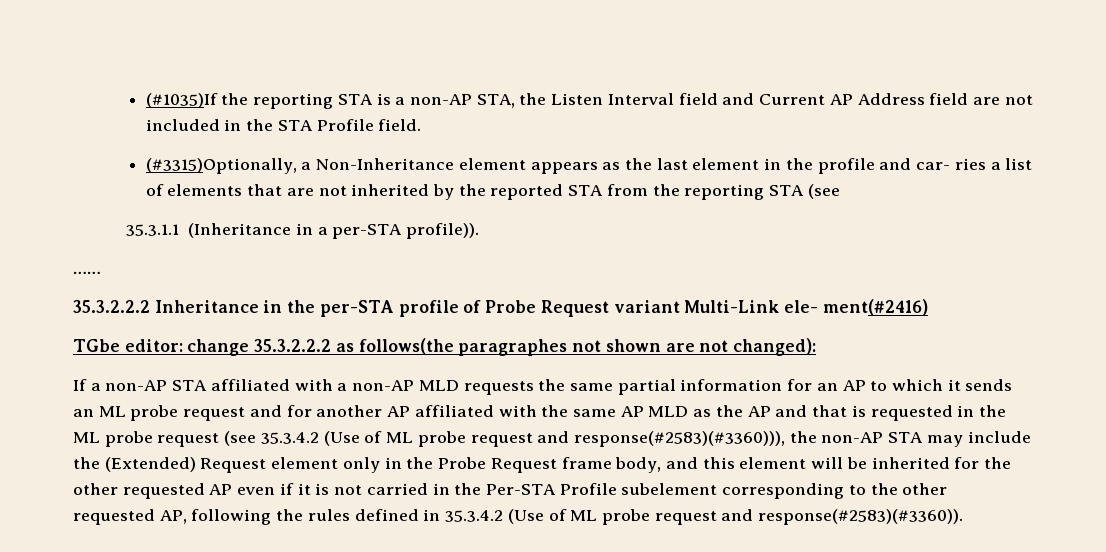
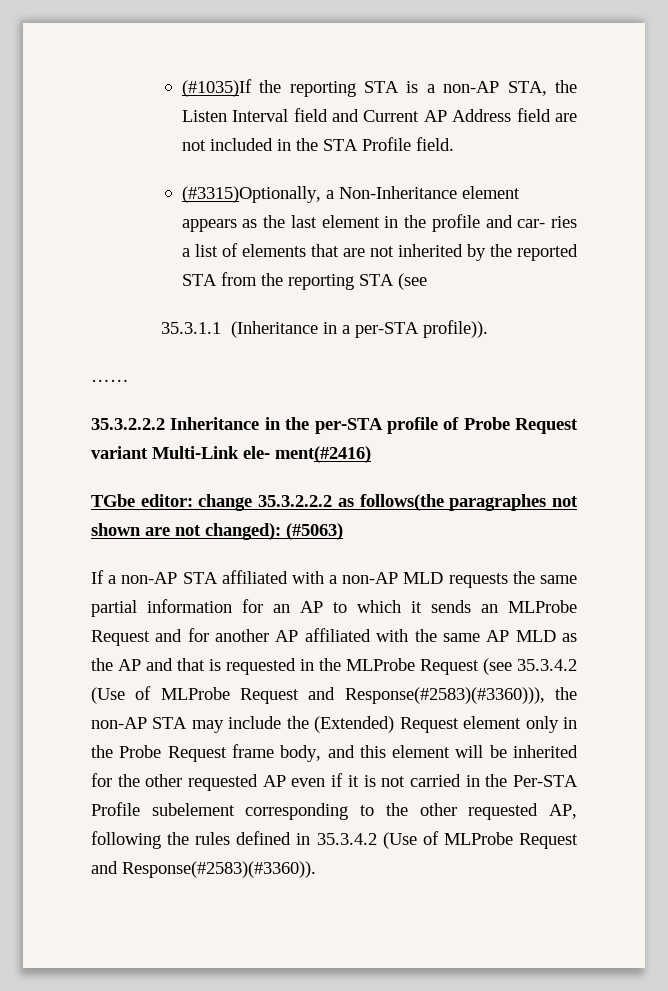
- TGbe editor: change 35.3.2.2.2 as follows(the paragraphes not shown are not changed):
+ TGbe editor: change 35.3.2.2.2 as follows(the paragraphes not shown are not changed): (#5063)
- If a non-AP STA affiliated with a non-AP MLD requests the same partial information for an AP to which it sends an ML probe request and for another AP affiliated with the same AP MLD as the AP and that is requested in the ML probe request (see 35.3.4.2 (Use of ML probe request and response(#2583)(#3360))), the non-AP STA may include the (Extended) Request element only in the Probe Request frame body, and this element will be inherited for the other requested AP even if it is not carried in the Per-STA Profile subelement corresponding to the other requested AP, following the rules defined in 35.3.4.2 (Use of ML probe request and response(#2583)(#3360)).
+ If a non-AP STA affiliated with a non-AP MLD requests the same partial information for an AP to which it sends an MLProbe Request and for another AP affiliated with the same AP MLD as the AP and that is requested in the MLProbe Request (see 35.3.4.2 (Use of MLProbe Request and Response(#2583)(#3360))), the non-AP STA may include the (Extended) Request element only in the Probe Request frame body, and this element will be inherited for the other requested AP even if it is not carried in the Per-STA Profile subelement corresponding to the other requested AP, following the rules defined in 35.3.4.2 (Use of MLProbe Request and Response(#2583)(#3360)).

